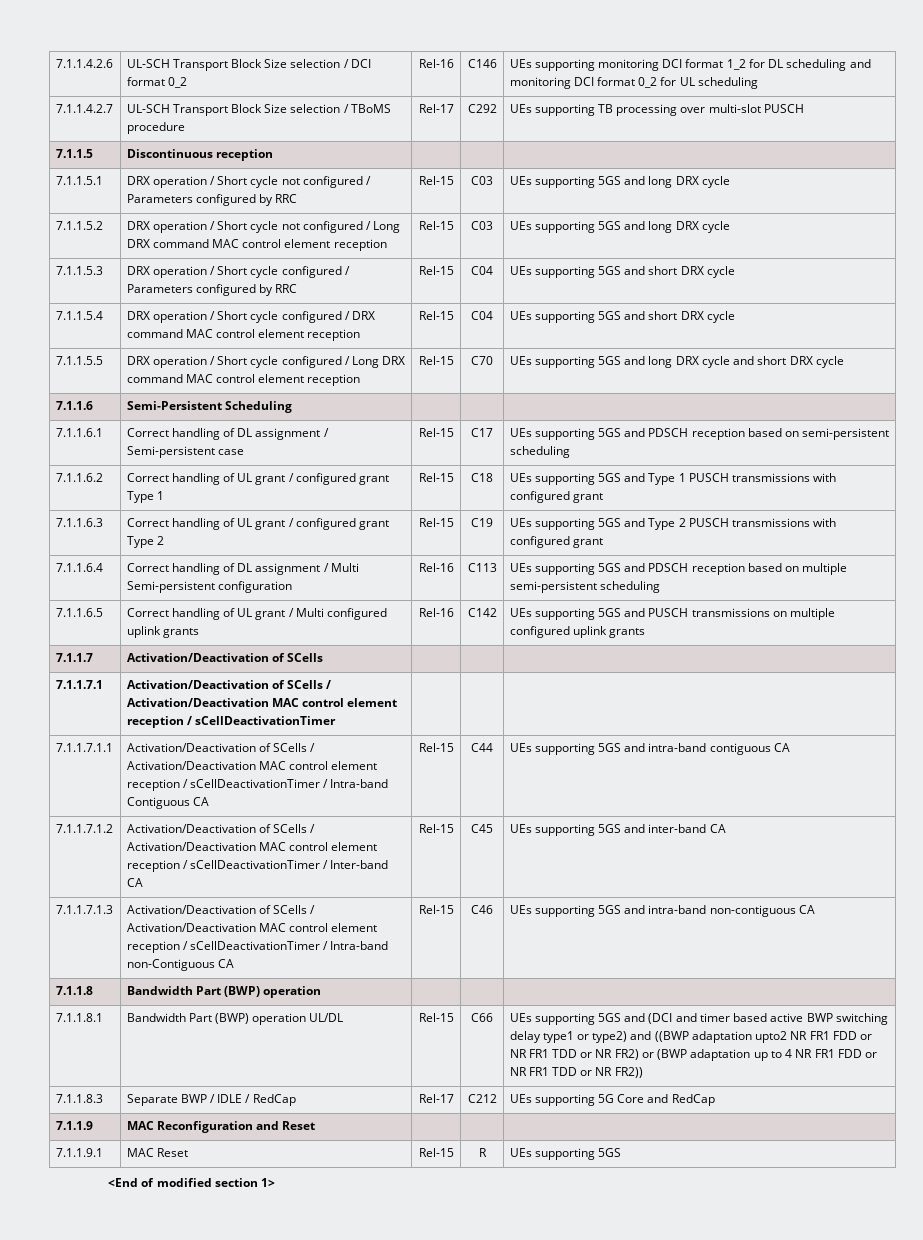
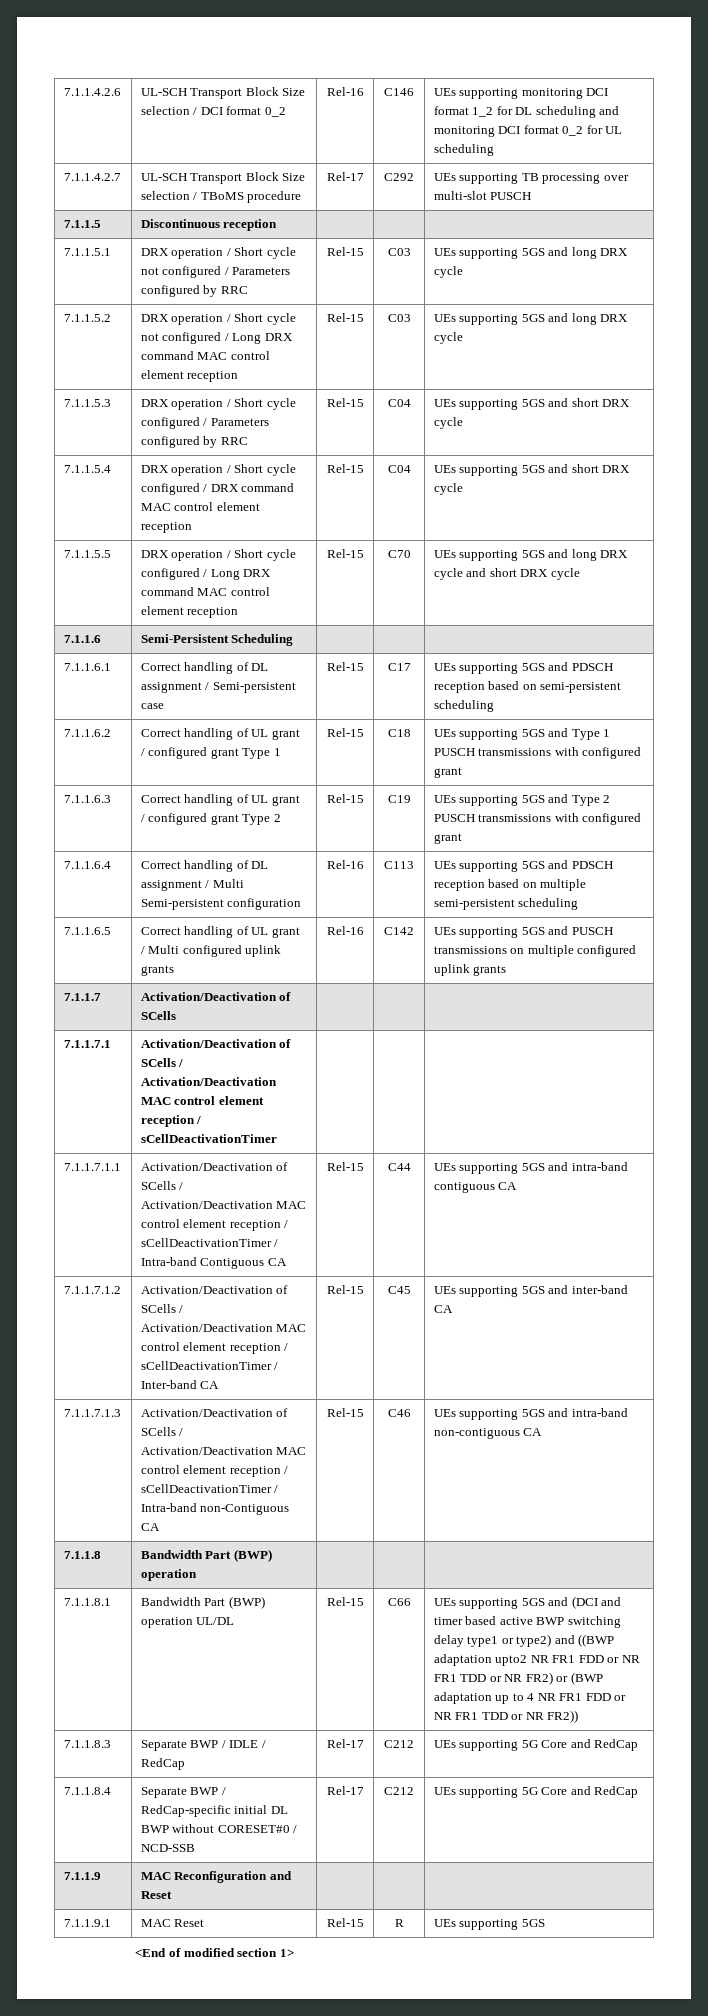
+ 7.1.1.8.4 | Separate BWP / RedCap-specific initial DL BWP without CORESET#0 / NCD-SSB | Rel-17 | C212 | UEs supporting 5G Core and RedCap

